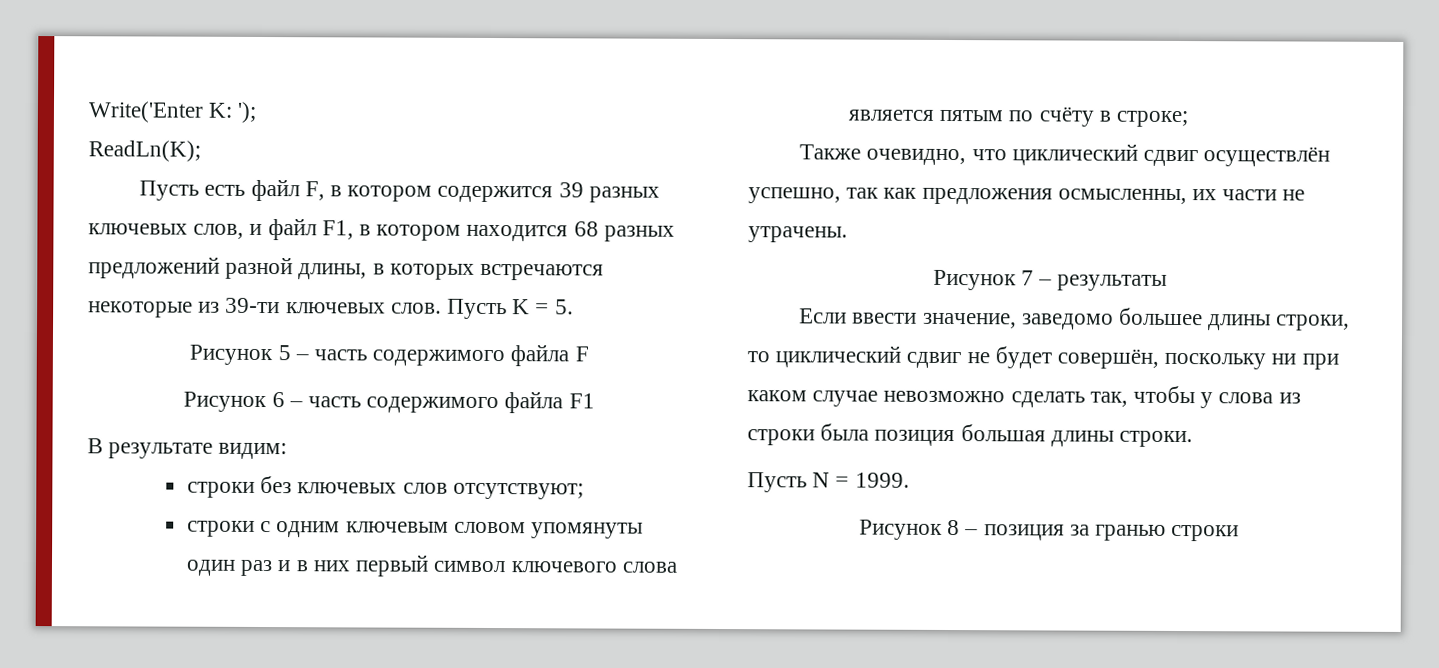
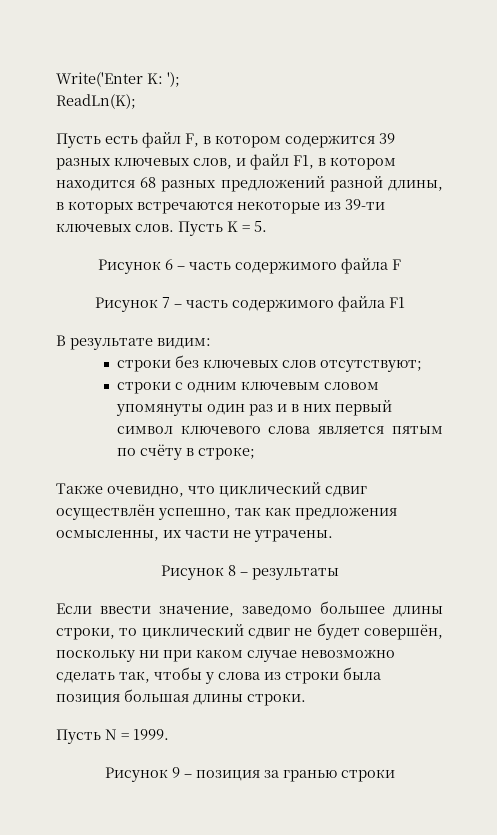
- Рисунок 5 – часть содержимого файла F
+ Рисунок 6 – часть содержимого файла F
- Рисунок 6 – часть содержимого файла F1
+ Рисунок 7 – часть содержимого файла F1
- Рисунок 7 – результаты
+ Рисунок 8 – результаты
- Рисунок 8 – позиция за гранью строки
+ Рисунок 9 – позиция за гранью строки

